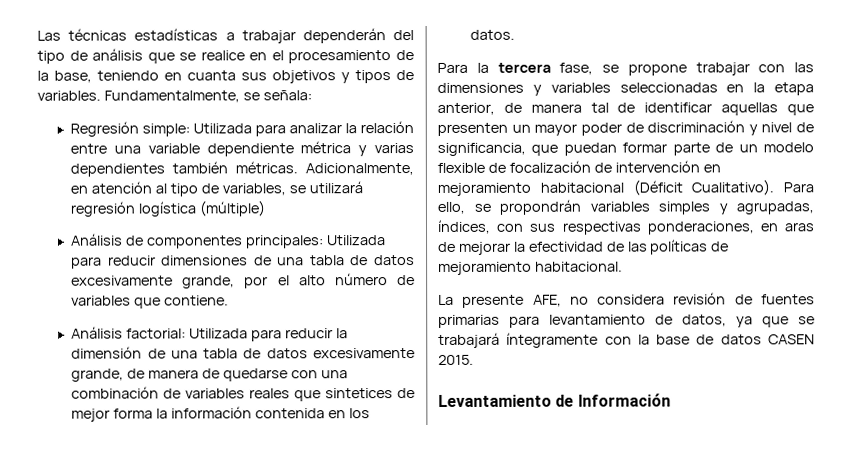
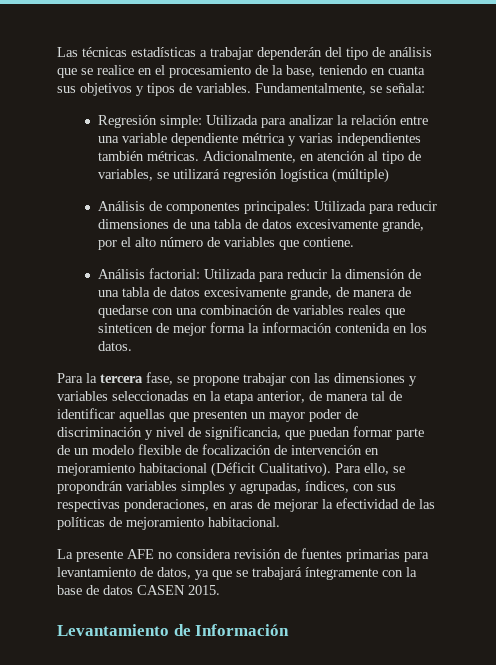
- Regresión simple: Utilizada para analizar la relación entre una variable dependiente métrica y varias dependientes también métricas.
+ Regresión simple: Utilizada para analizar la relación entre una variable dependiente métrica y varias independientes también métricas.
- Análisis factorial: Utilizada para reducir la dimensión de una tabla de datos excesivamente grande, de manera de quedarse con una combinación de variables reales que sintetices de mejor forma la información contenida en los datos.
+ Análisis factorial: Utilizada para reducir la dimensión de una tabla de datos excesivamente grande, de manera de quedarse con una combinación de variables reales que sinteticen de mejor forma la información contenida en los datos.
- La presente AFE, no considera revisión de fuentes primarias para levantamiento de datos, ya que se trabajará íntegramente con la base de datos CASEN 2015.
+ La presente AFE no considera revisión de fuentes primarias para levantamiento de datos, ya que se trabajará íntegramente con la base de datos CASEN 2015.

